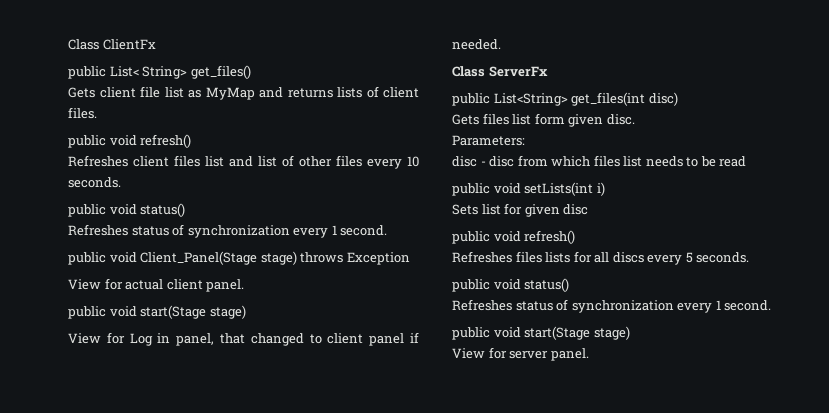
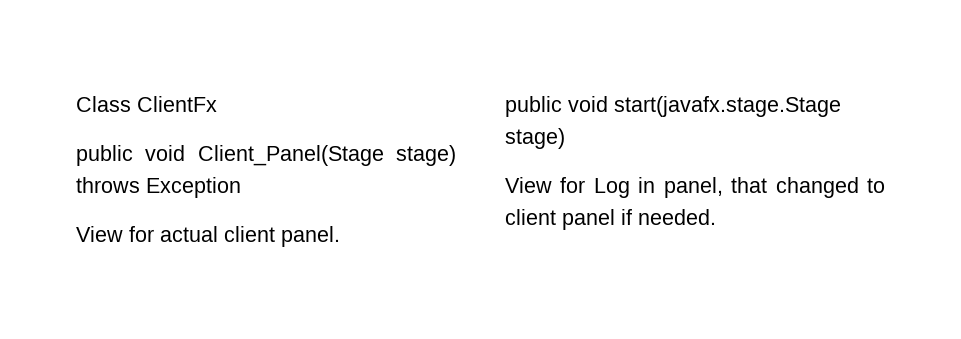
- public List< String> get_files()
- Gets client file list as MyMap and returns lists of client files.
- public void refresh()
- Refreshes client files list and list of other files every 10 seconds.
- public void status()
- Refreshes status of synchronization every 1 second.
  View for actual client panel.
- public void start(Stage stage)
+ public void start(javafx.stage.Stage stage)
- Class ServerFx
- public List<String> get_files(int disc)
- Gets files list form given disc.
- Parameters:
- disc - disc from which files list needs to be read
- public void setLists(int i)
- Sets list for given disc
- public void refresh()
- Refreshes files lists for all discs every 5 seconds.
- public void status()
- Refreshes status of synchronization every 1 second.
- public void start(Stage stage)
- View for server panel.

